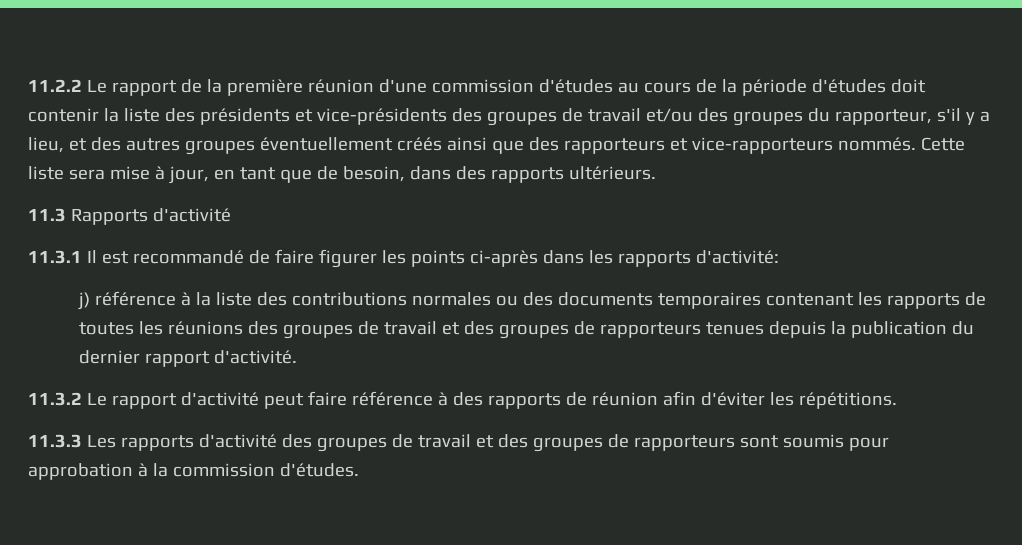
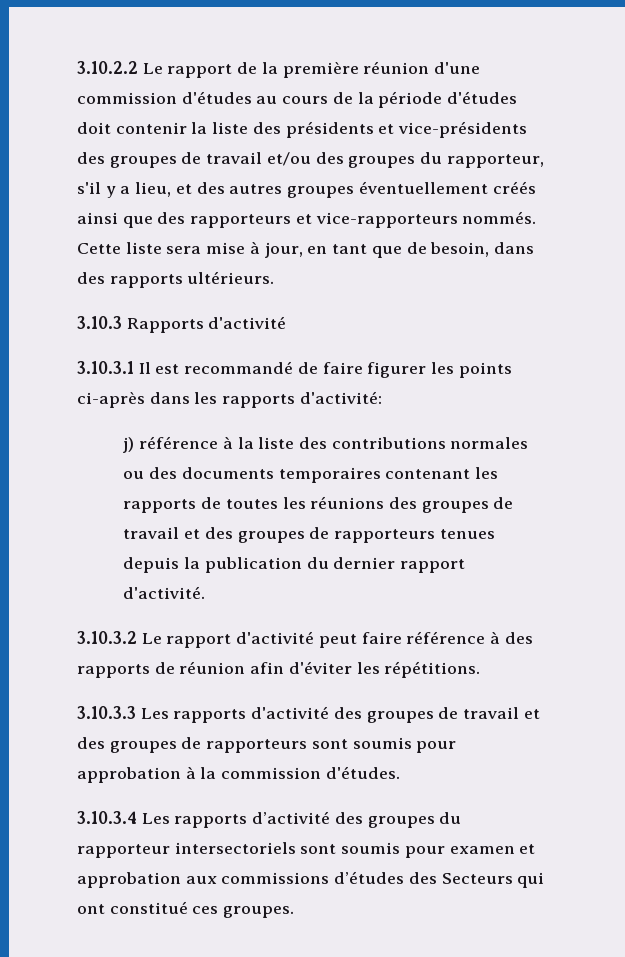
- 11.2.2 Le rapport de la première réunion d'une commission d'études au cours de la période d'études doit contenir la liste des présidents et vice-présidents des groupes de travail et/ou des groupes du rapporteur, s'il y a lieu, et des autres groupes éventuellement créés ainsi que des rapporteurs et vice-rapporteurs nommés.
+ 3.10.2.2 Le rapport de la première réunion d'une commission d'études au cours de la période d'études doit contenir la liste des présidents et vice-présidents des groupes de travail et/ou des groupes du rapporteur, s'il y a lieu, et des autres groupes éventuellement créés ainsi que des rapporteurs et vice-rapporteurs nommés.
- 11.3 Rapports d'activité
+ 3.10.3 Rapports d'activité
- 11.3.1 Il est recommandé de faire figurer les points ci-après dans les rapports d'activité:
+ 3.10.3.1 Il est recommandé de faire figurer les points ci-après dans les rapports d'activité:
- 11.3.2 Le rapport d'activité peut faire référence à des rapports de réunion afin d'éviter les répétitions.
+ 3.10.3.2 Le rapport d'activité peut faire référence à des rapports de réunion afin d'éviter les répétitions.
- 11.3.3 Les rapports d'activité des groupes de travail et des groupes de rapporteurs sont soumis pour approbation à la commission d'études.
+ 3.10.3.3 Les rapports d'activité des groupes de travail et des groupes de rapporteurs sont soumis pour approbation à la commission d'études.
+ 3.10.3.4 Les rapports d’activité des groupes du rapporteur intersectoriels sont soumis pour examen et approbation aux commissions d’études des Secteurs qui ont constitué ces groupes.

